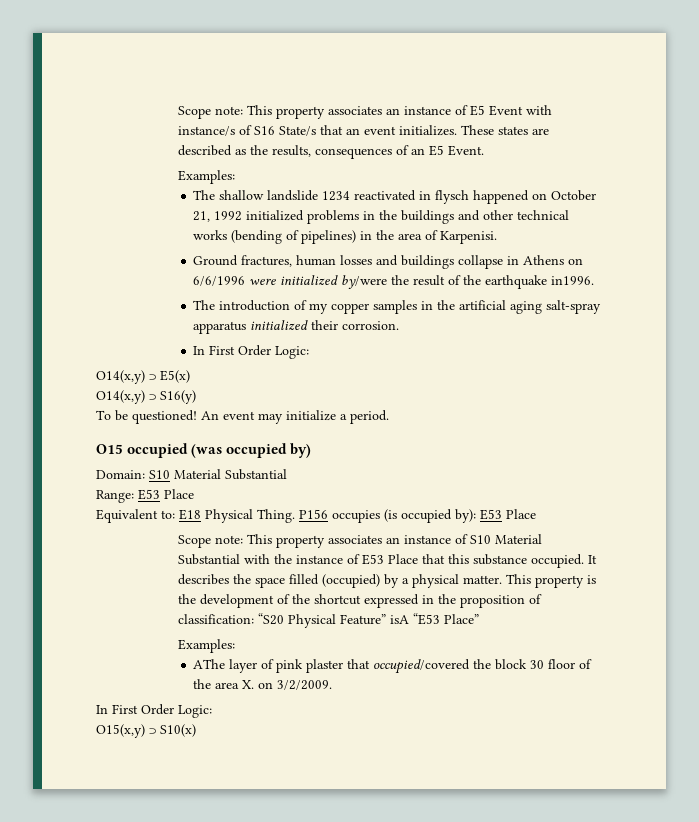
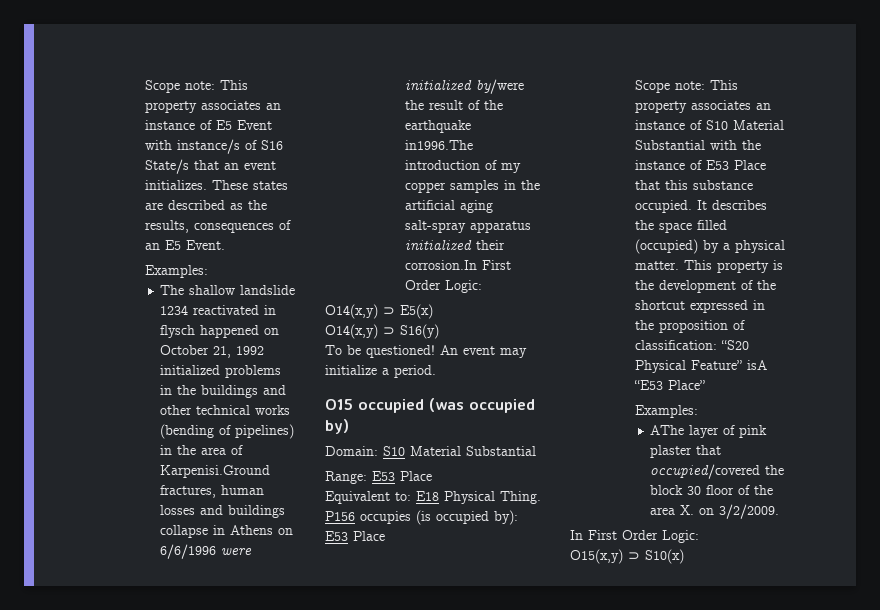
- The shallow landslide 1234 reactivated in flysch happened on October 21, 1992 initialized problems in the buildings and other technical works (bending of pipelines) in the area of Karpenisi.
- Ground fractures, human losses and buildings collapse in Athens on 6/6/1996 were initialized by/were the result of the earthquake in1996.
- The introduction of my copper samples in the artificial aging salt-spray apparatus initialized their corrosion.
- In First Order Logic:
+ The shallow landslide 1234 reactivated in flysch happened on October 21, 1992 initialized problems in the buildings and other technical works (bending of pipelines) in the area of Karpenisi.Ground fractures, human losses and buildings collapse in Athens on 6/6/1996 were initialized by/were the result of the earthquake in1996.The introduction of my copper samples in the artificial aging salt-spray apparatus initialized their corrosion.In First Order Logic:

